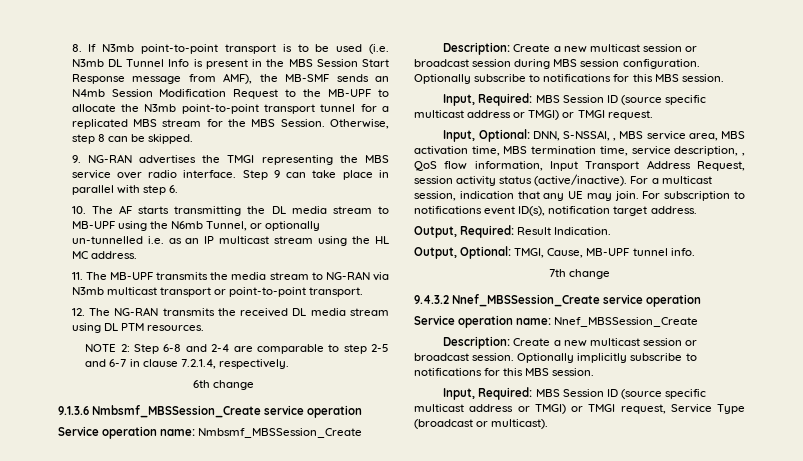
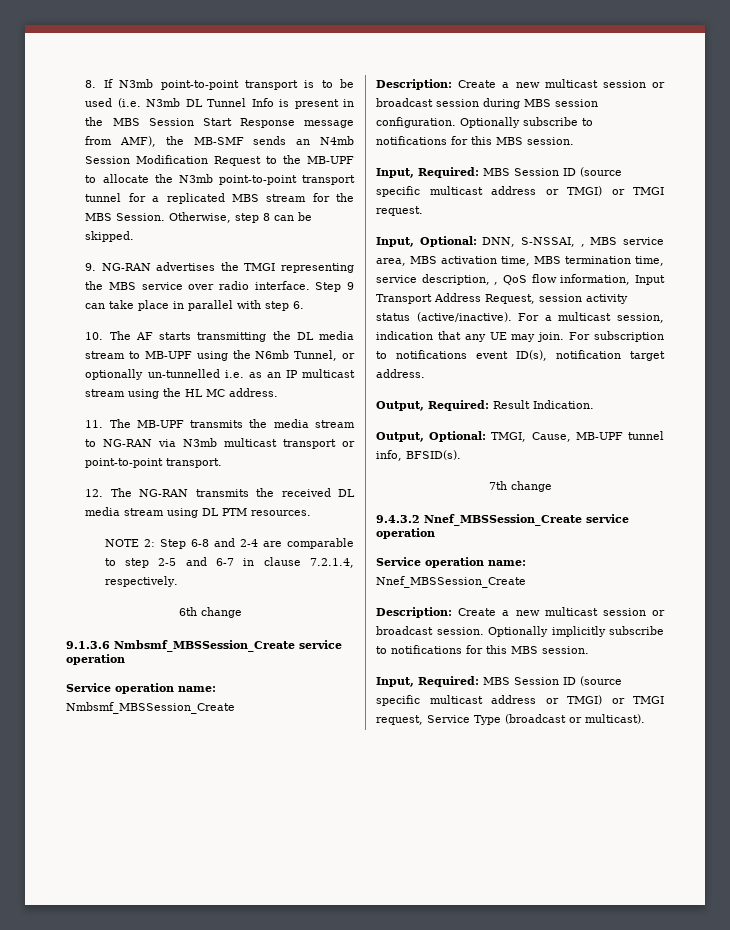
- Output, Optional: TMGI, Cause, MB-UPF tunnel info.
+ Output, Optional: TMGI, Cause, MB-UPF tunnel info, BFSID(s).

